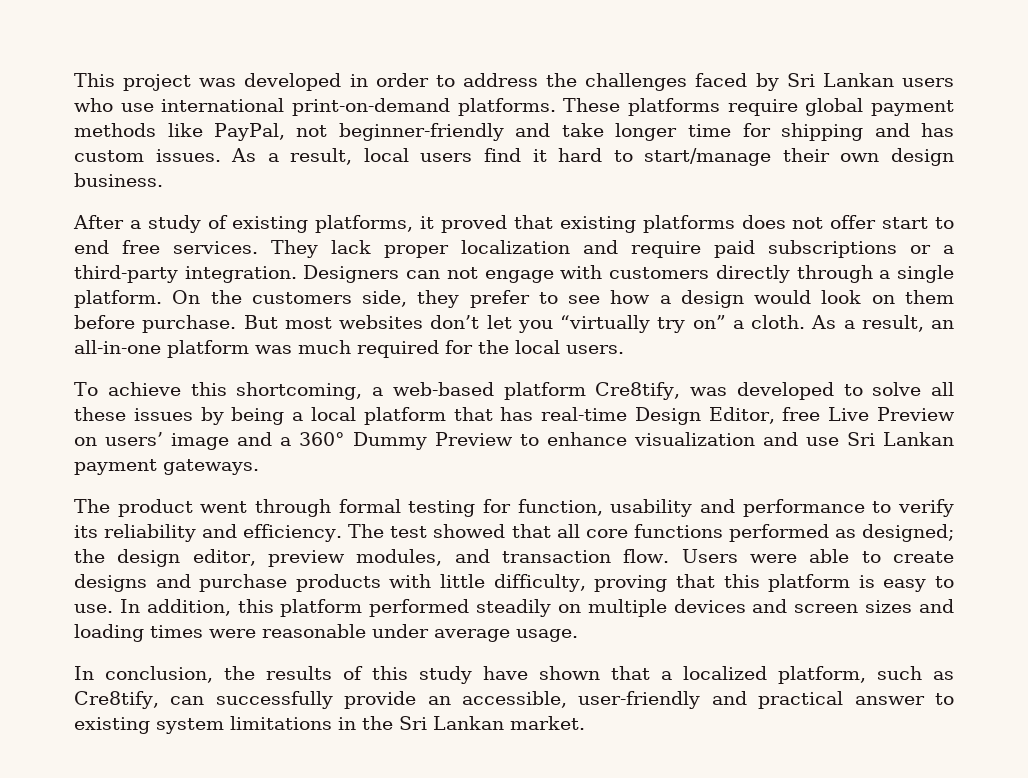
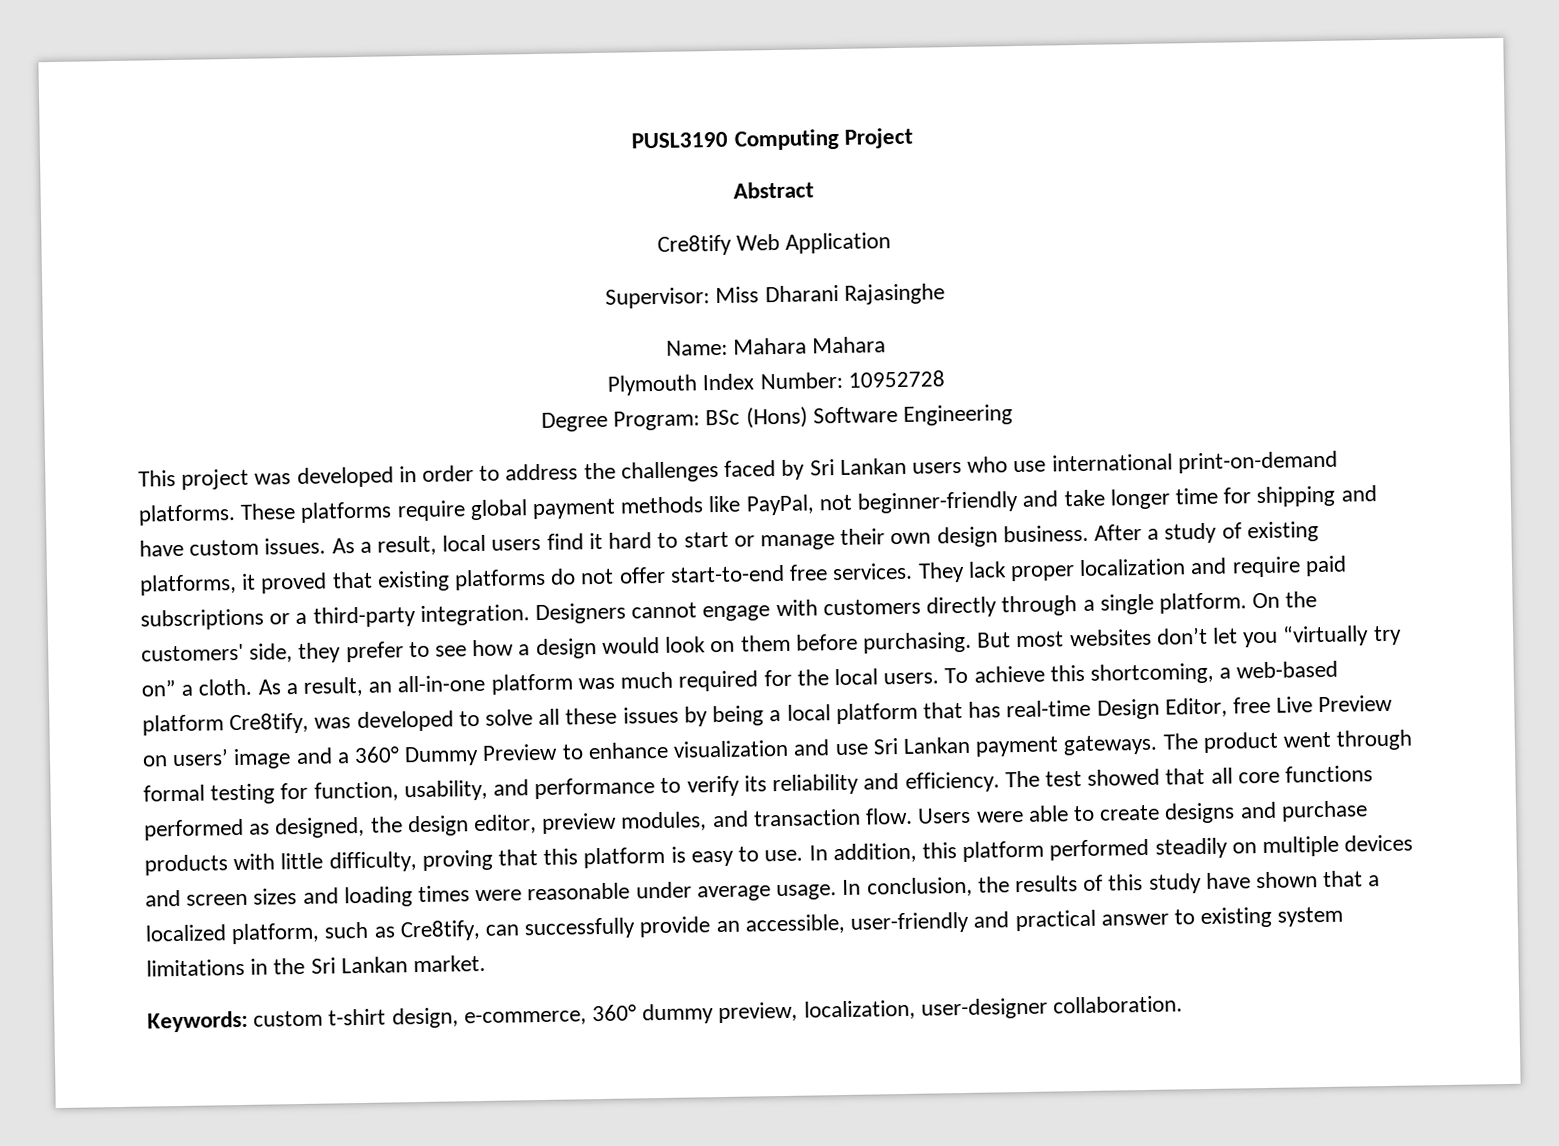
+ PUSL3190 Computing Project
+ Abstract
+ Cre8tify Web Application
+ Supervisor: Miss Dharani Rajasinghe
+ Name: Mahara Mahara
+ Plymouth Index Number: 10952728
+ Degree Program: BSc (Hons) Software Engineering
- These platforms require global payment methods like PayPal, not beginner-friendly and take longer time for shipping and has custom issues.
+ These platforms require global payment methods like PayPal, not beginner-friendly and take longer time for shipping and have custom issues.
- As a result, local users find it hard to start/manage their own design business.
- After a study of existing platforms, it proved that existing platforms does not offer start to end free services.
+ As a result, local users find it hard to start or manage their own design business. After a study of existing platforms, it proved that existing platforms do not offer start-to-end free services.
- Designers can not engage with customers directly through a single platform.
+ Designers cannot engage with customers directly through a single platform.
- On the customers side, they prefer to see how a design would look on them before purchase.
+ On the customers' side, they prefer to see how a design would look on them before purchasing.
- As a result, an all-in-one platform was much required for the local users.
- To achieve this shortcoming, a web-based platform Cre8tify, was developed to solve all these issues by being a local platform that has real-time Design Editor, free Live Preview on users’ image and a 360° Dummy Preview to enhance visualization and use Sri Lankan payment gateways.
- The product went through formal testing for function, usability and performance to verify its reliability and efficiency.
+ As a result, an all-in-one platform was much required for the local users. To achieve this shortcoming, a web-based platform Cre8tify, was developed to solve all these issues by being a local platform that has real-time Design Editor, free Live Preview on users’ image and a 360° Dummy Preview to enhance visualization and use Sri Lankan payment gateways. The product went through formal testing for function, usability, and performance to verify its reliability and efficiency.
- The test showed that all core functions performed as designed; the design editor, preview modules, and transaction flow.
+ The test showed that all core functions performed as designed, the design editor, preview modules, and transaction flow.
- In addition, this platform performed steadily on multiple devices and screen sizes and loading times were reasonable under average usage.
- In conclusion, the results of this study have shown that a localized platform, such as Cre8tify, can successfully provide an accessible, user-friendly and practical answer to existing system limitations in the Sri Lankan market.
+ In addition, this platform performed steadily on multiple devices and screen sizes and loading times were reasonable under average usage. In conclusion, the results of this study have shown that a localized platform, such as Cre8tify, can successfully provide an accessible, user-friendly and practical answer to existing system limitations in the Sri Lankan market.
+ Keywords: custom t-shirt design, e-commerce, 360° dummy preview, localization, user-designer collaboration.

